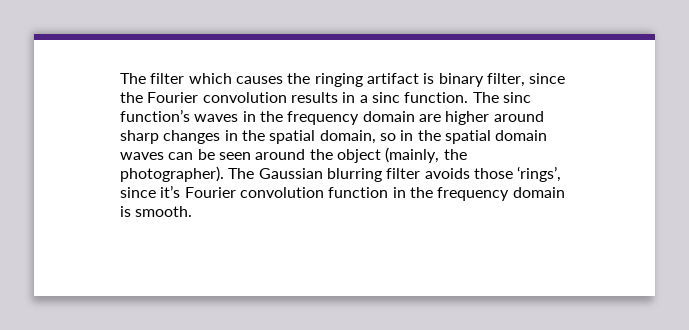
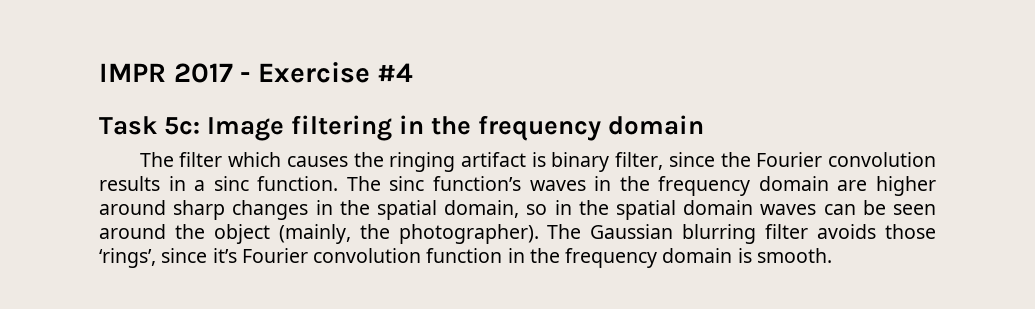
+ IMPR 2017 - Exercise #4
+ Task 5c: Image filtering in the frequency domain

